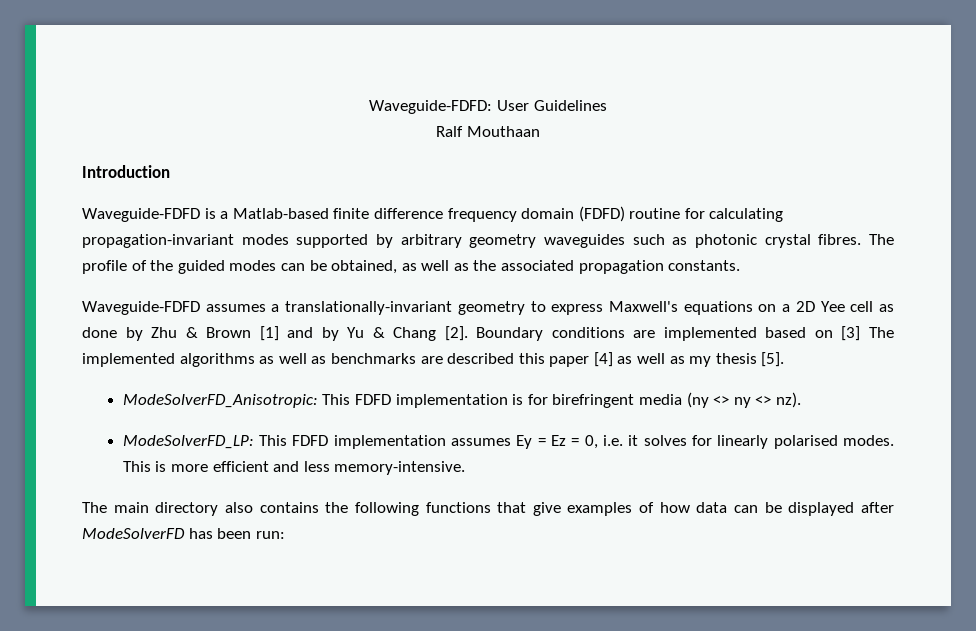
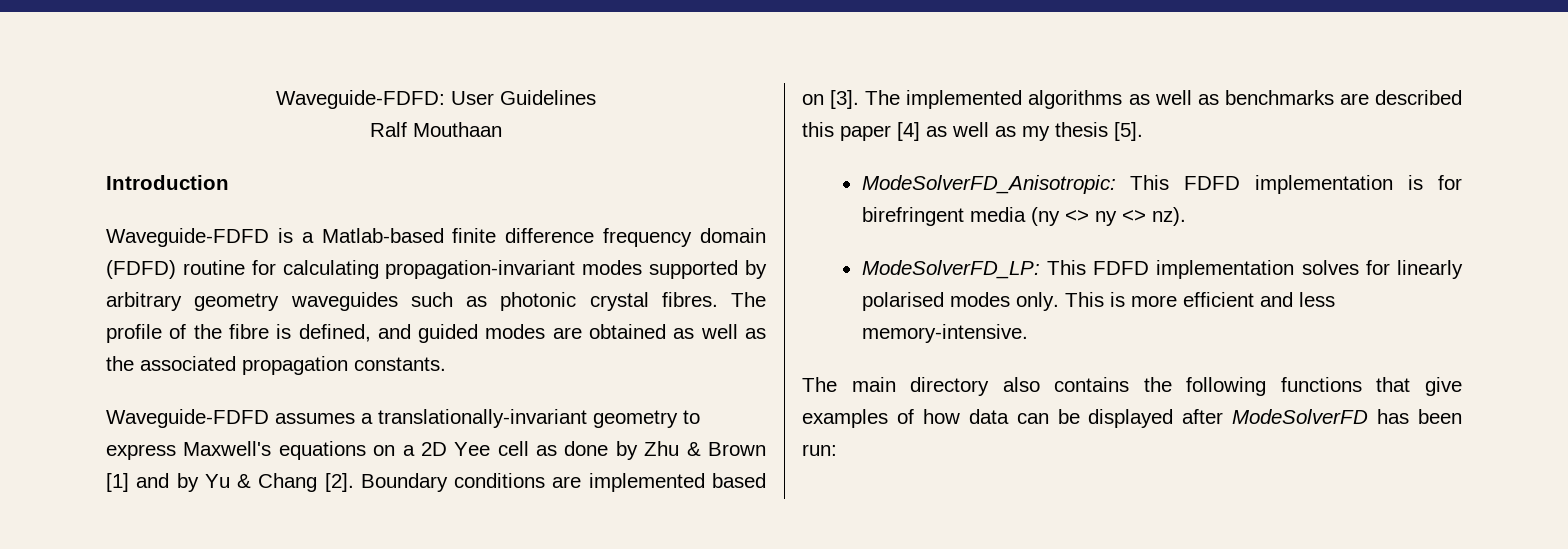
- The profile of the guided modes can be obtained, as well as the associated propagation constants.
+ The profile of the fibre is defined, and guided modes are obtained as well as the associated propagation constants.
- Boundary conditions are implemented based on [3] The implemented algorithms as well as benchmarks are described this paper [4] as well as my thesis [5].
+ Boundary conditions are implemented based on [3]. The implemented algorithms as well as benchmarks are described this paper [4] as well as my thesis [5].
- ModeSolverFD_LP: This FDFD implementation assumes Ey = Ez = 0, i.e. it solves for linearly polarised modes.
+ ModeSolverFD_LP: This FDFD implementation solves for linearly polarised modes only.

